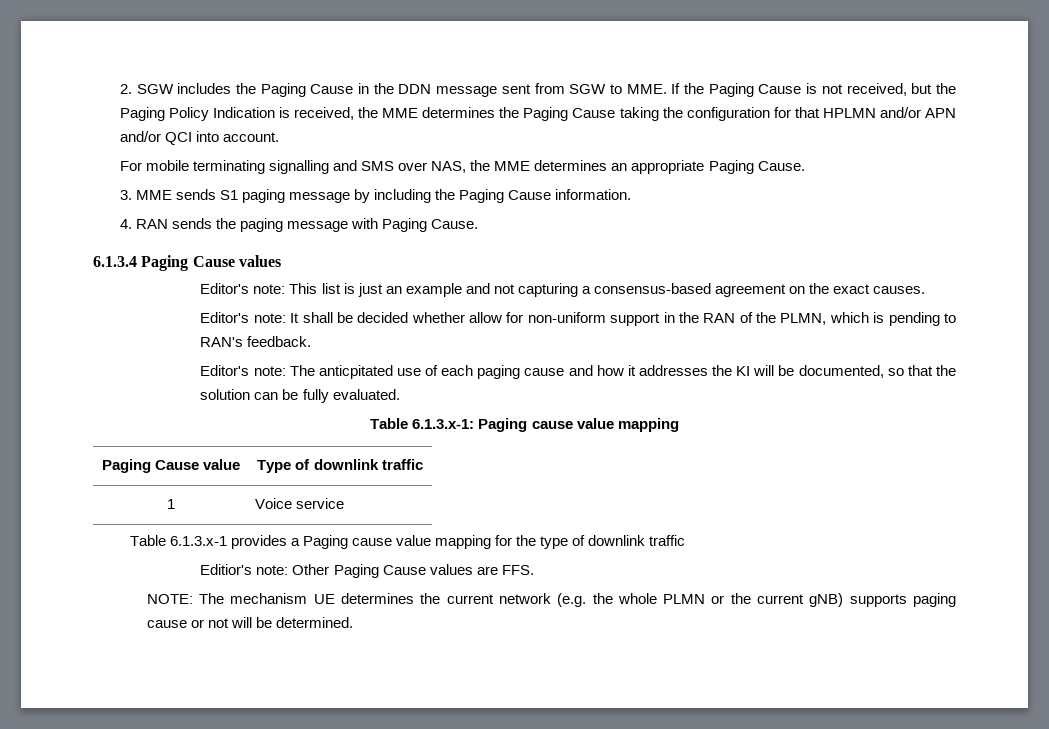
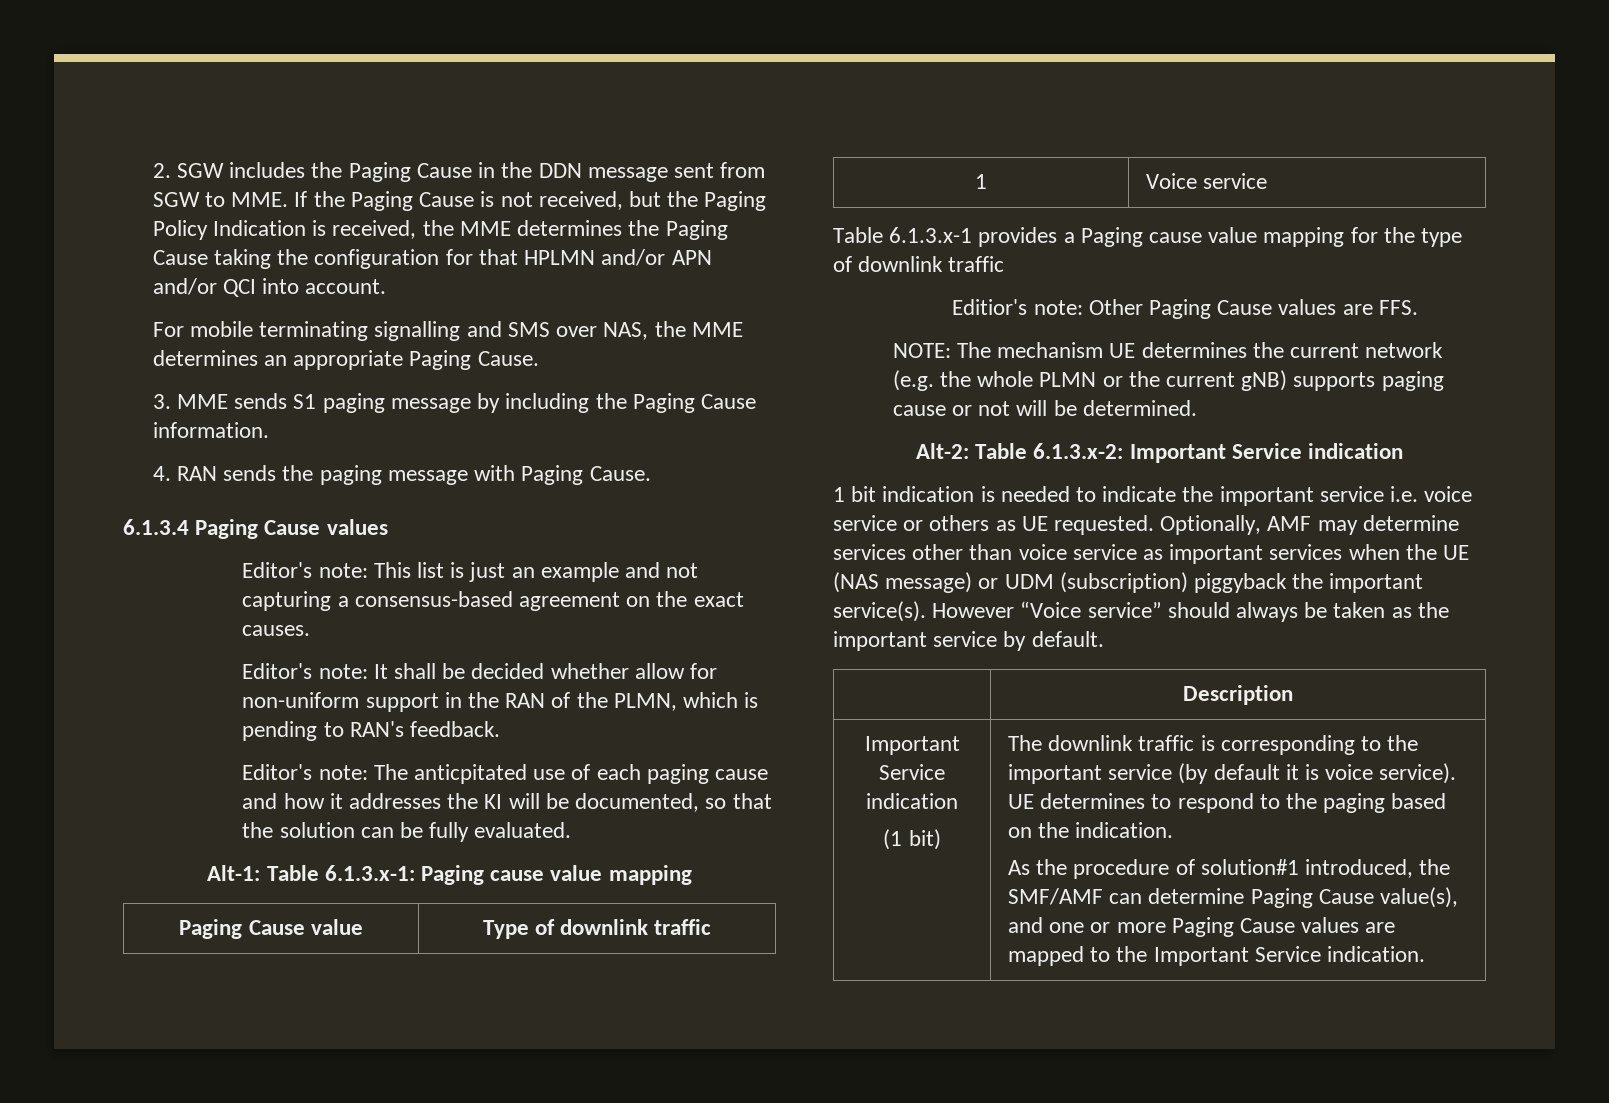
- Table 6.1.3.x-1: Paging cause value mapping
+ Alt-1: Table 6.1.3.x-1: Paging cause value mapping
+ Alt-2: Table 6.1.3.x-2: Important Service indication
+ 1 bit indication is needed to indicate the important service i.e. voice service or others as UE requested. Optionally, AMF may determine services other than voice service as important services when the UE (NAS message) or UDM (subscription) piggyback the important service(s). However “Voice service” should always be taken as the important service by default.
+ | Description
+ Important Service indication
+ (1 bit) | The downlink traffic is corresponding to the important service (by default it is voice service). UE determines to respond to the paging based on the indication.
+ As the procedure of solution#1 introduced, the SMF/AMF can determine Paging Cause value(s), and one or more Paging Cause values are mapped to the Important Service indication.

